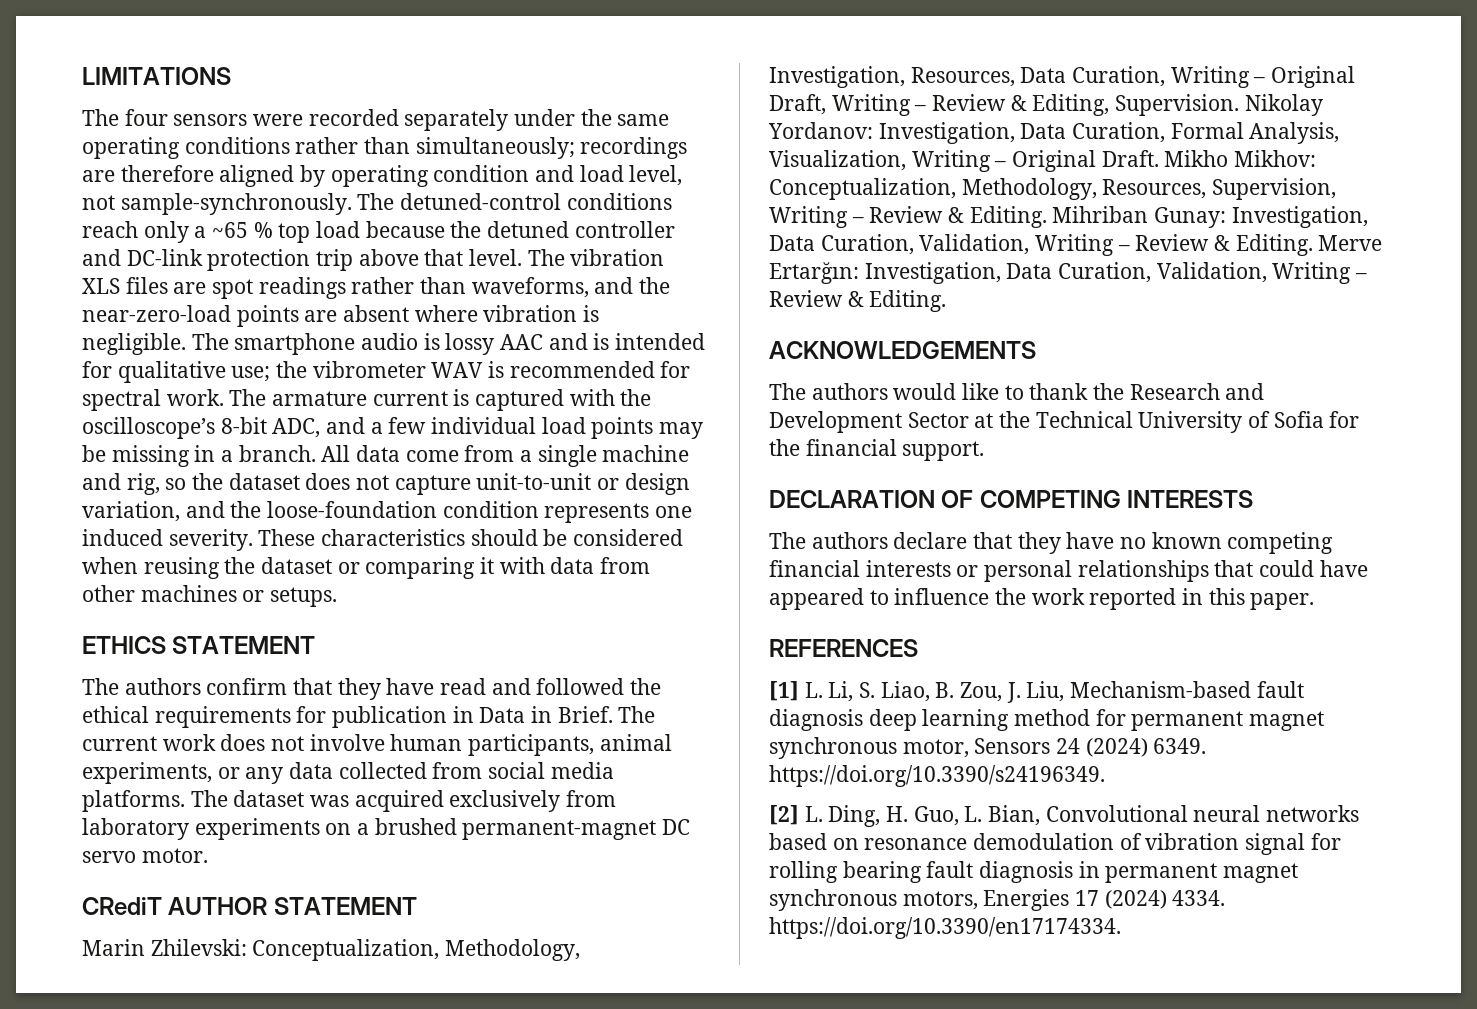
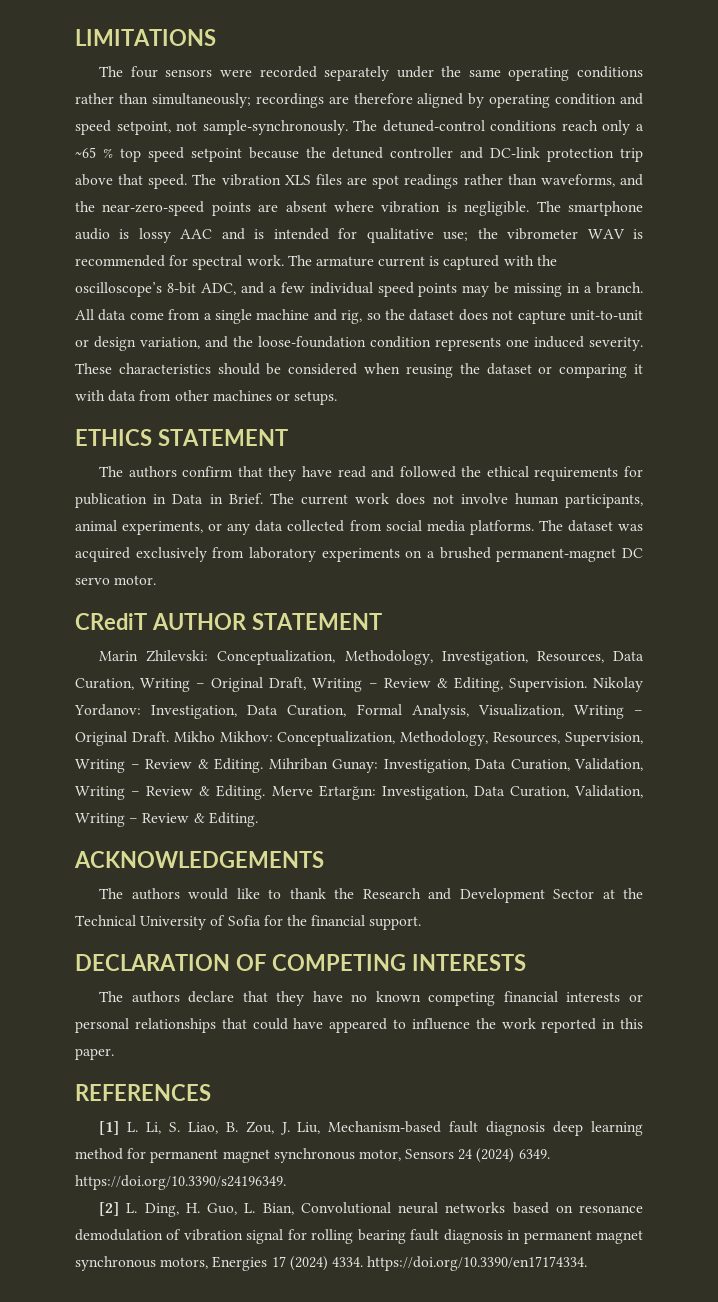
- The four sensors were recorded separately under the same operating conditions rather than simultaneously; recordings are therefore aligned by operating condition and load level, not sample-synchronously.
+ The four sensors were recorded separately under the same operating conditions rather than simultaneously; recordings are therefore aligned by operating condition and speed setpoint, not sample-synchronously.
- The detuned-control conditions reach only a ~65 % top load because the detuned controller and DC-link protection trip above that level.
+ The detuned-control conditions reach only a ~65 % top speed setpoint because the detuned controller and DC-link protection trip above that speed.
- The vibration XLS files are spot readings rather than waveforms, and the near-zero-load points are absent where vibration is negligible.
+ The vibration XLS files are spot readings rather than waveforms, and the near-zero-speed points are absent where vibration is negligible.
- The armature current is captured with the oscilloscope’s 8-bit ADC, and a few individual load points may be missing in a branch.
+ The armature current is captured with the oscilloscope’s 8-bit ADC, and a few individual speed points may be missing in a branch.

